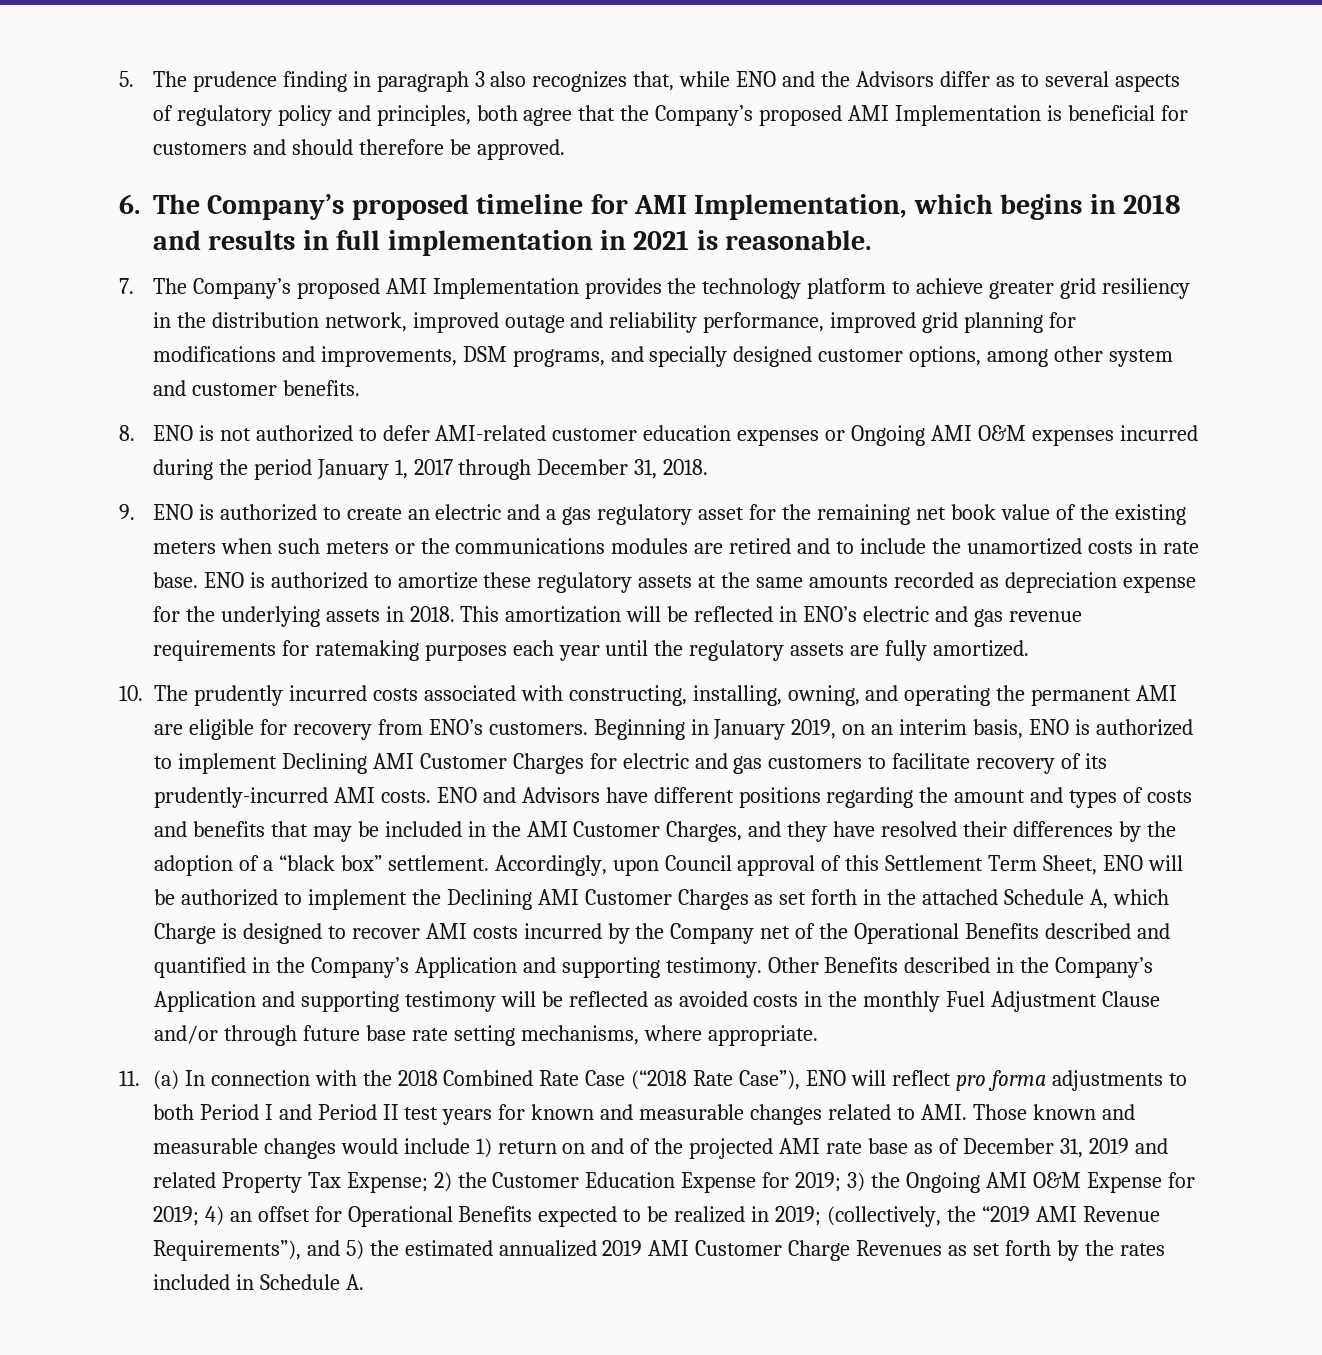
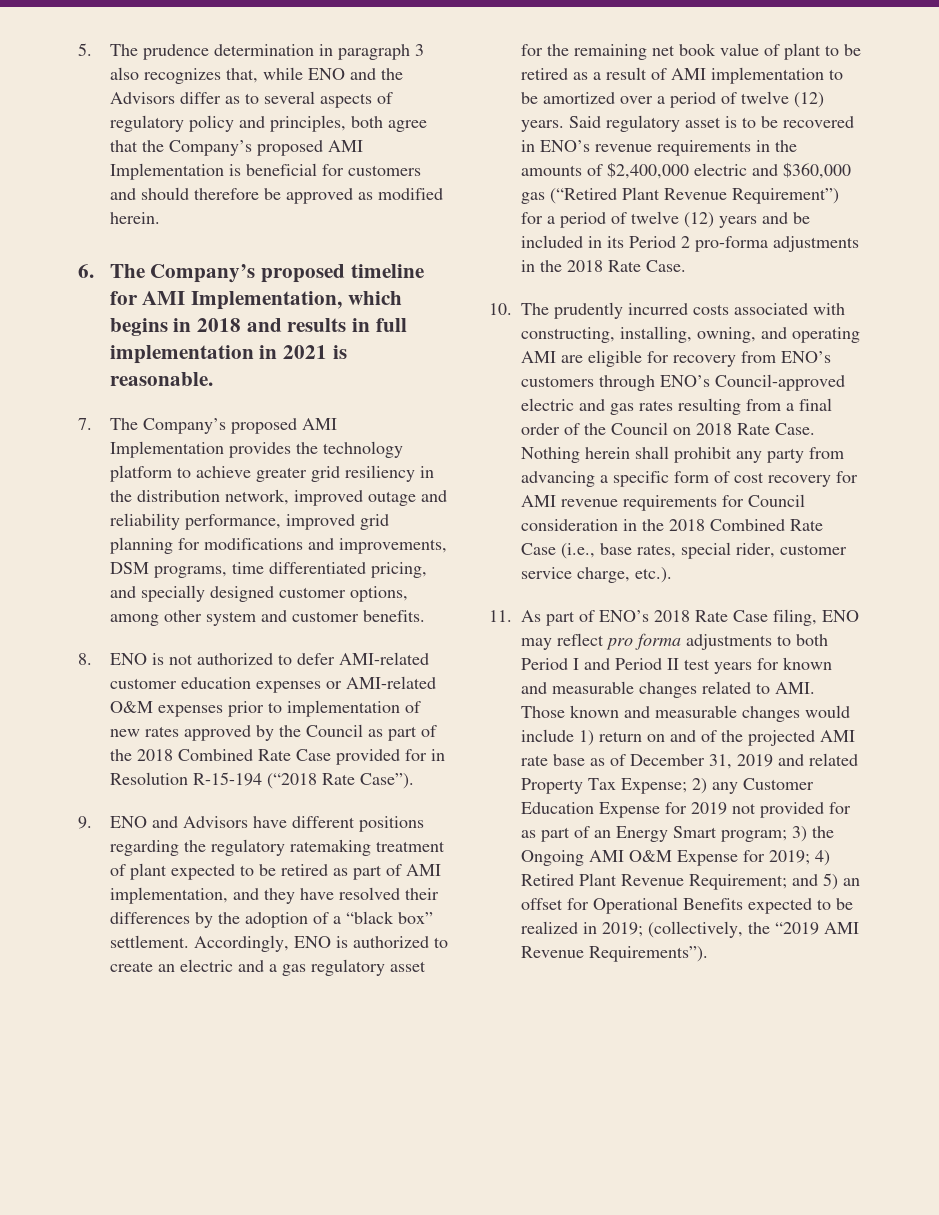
- 5. The prudence finding in paragraph 3 also recognizes that, while ENO and the Advisors differ as to several aspects of regulatory policy and principles, both agree that the Company’s proposed AMI Implementation is beneficial for customers and should therefore be approved.
+ 5. The prudence determination in paragraph 3 also recognizes that, while ENO and the Advisors differ as to several aspects of regulatory policy and principles, both agree that the Company’s proposed AMI Implementation is beneficial for customers and should therefore be approved as modified herein.
- 7. The Company’s proposed AMI Implementation provides the technology platform to achieve greater grid resiliency in the distribution network, improved outage and reliability performance, improved grid planning for modifications and improvements, DSM programs, and specially designed customer options, among other system and customer benefits.
+ 7. The Company’s proposed AMI Implementation provides the technology platform to achieve greater grid resiliency in the distribution network, improved outage and reliability performance, improved grid planning for modifications and improvements, DSM programs, time differentiated pricing, and specially designed customer options, among other system and customer benefits.
- 8. ENO is not authorized to defer AMI-related customer education expenses or Ongoing AMI O&M expenses incurred during the period January 1, 2017 through December 31, 2018.
- 9. ENO is authorized to create an electric and a gas regulatory asset for the remaining net book value of the existing meters when such meters or the communications modules are retired and to include the unamortized costs in rate base. ENO is authorized to amortize these regulatory assets at the same amounts recorded as depreciation expense for the underlying assets in 2018. This amortization will be reflected in ENO’s electric and gas revenue requirements for ratemaking purposes each year until the regulatory assets are fully amortized.
+ 8. ENO is not authorized to defer AMI-related customer education expenses or AMI-related O&M expenses prior to implementation of new rates approved by the Council as part of the 2018 Combined Rate Case provided for in Resolution R-15-194 (“2018 Rate Case”).
+ 9. ENO and Advisors have different positions regarding the regulatory ratemaking treatment of plant expected to be retired as part of AMI implementation, and they have resolved their differences by the adoption of a “black box” settlement. Accordingly, ENO is authorized to create an electric and a gas regulatory asset for the remaining net book value of plant to be retired as a result of AMI implementation to be amortized over a period of twelve (12) years. Said regulatory asset is to be recovered in ENO’s revenue requirements in the amounts of $2,400,000 electric and $360,000 gas (“Retired Plant Revenue Requirement”) for a period of twelve (12) years and be included in its Period 2 pro-forma adjustments in the 2018 Rate Case.
- 10. The prudently incurred costs associated with constructing, installing, owning, and operating the permanent AMI are eligible for recovery from ENO’s customers. Beginning in January 2019, on an interim basis, ENO is authorized to implement Declining AMI Customer Charges for electric and gas customers to facilitate recovery of its prudently-incurred AMI costs. ENO and Advisors have different positions regarding the amount and types of costs and benefits that may be included in the AMI Customer Charges, and they have resolved their differences by the adoption of a “black box” settlement. Accordingly, upon Council approval of this Settlement Term Sheet, ENO will be authorized to implement the Declining AMI Customer Charges as set forth in the attached Schedule A, which Charge is designed to recover AMI costs incurred by the Company net of the Operational Benefits described and quantified in the Company’s Application and supporting testimony. Other Benefits described in the Company’s Application and supporting testimony will be reflected as avoided costs in the monthly Fuel Adjustment Clause and/or through future base rate setting mechanisms, where appropriate.
- 11. (a) In connection with the 2018 Combined Rate Case (“2018 Rate Case”), ENO will reflect pro forma adjustments to both Period I and Period II test years for known and measurable changes related to AMI. Those known and measurable changes would include 1) return on and of the projected AMI rate base as of December 31, 2019 and related Property Tax Expense;
+ 10. The prudently incurred costs associated with constructing, installing, owning, and operating AMI are eligible for recovery from ENO’s customers through ENO’s Council-approved electric and gas rates resulting from a final order of the Council on 2018 Rate Case. Nothing herein shall prohibit any party from advancing a specific form of cost recovery for AMI revenue requirements for Council consideration in the 2018 Combined Rate Case (i.e., base rates, special rider, customer service charge, etc.).
+ 11. As part of ENO’s 2018 Rate Case filing, ENO may reflect pro forma adjustments to both Period I and Period II test years for known and measurable changes related to AMI. Those known and measurable changes would include 1) return on and of the projected AMI rate base as of December 31, 2019 and related Property Tax Expense;
- 2) the Customer Education Expense for 2019;
+ 2) any Customer Education Expense for 2019 not provided for as part of an Energy Smart program;
- 4) an offset for Operational Benefits expected to be realized in 2019;
+ 4) Retired Plant Revenue Requirement; and 5) an offset for Operational Benefits expected to be realized in 2019;
- (collectively, the “2019 AMI Revenue Requirements”), and 5) the estimated annualized 2019 AMI Customer Charge Revenues as set forth by the rates included in Schedule A.
+ (collectively, the “2019 AMI Revenue Requirements”).

